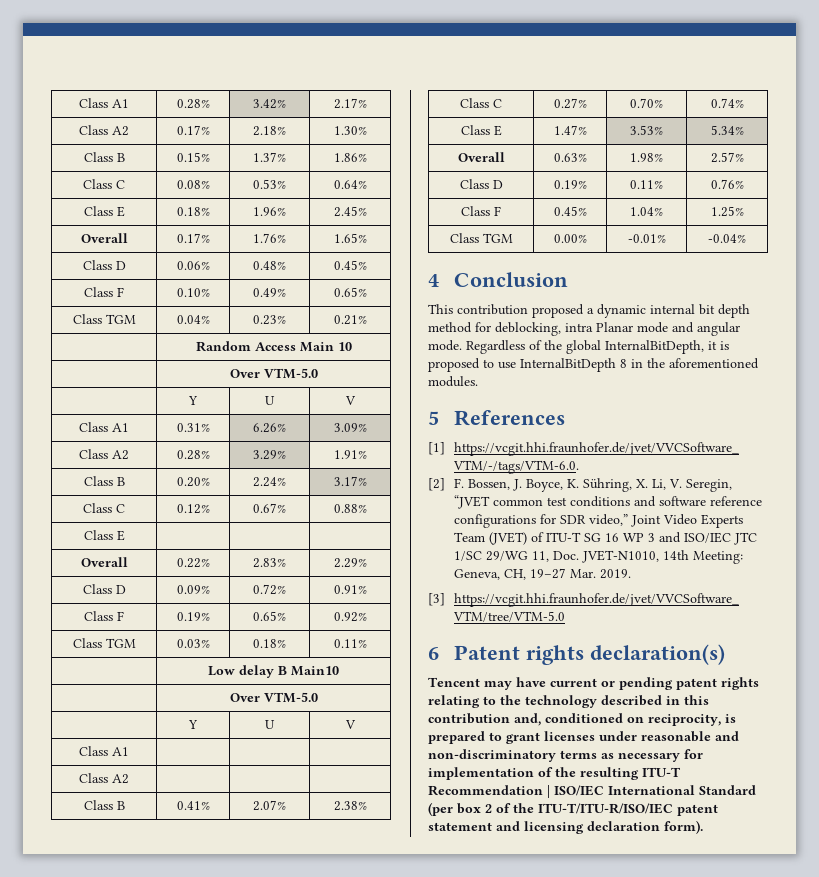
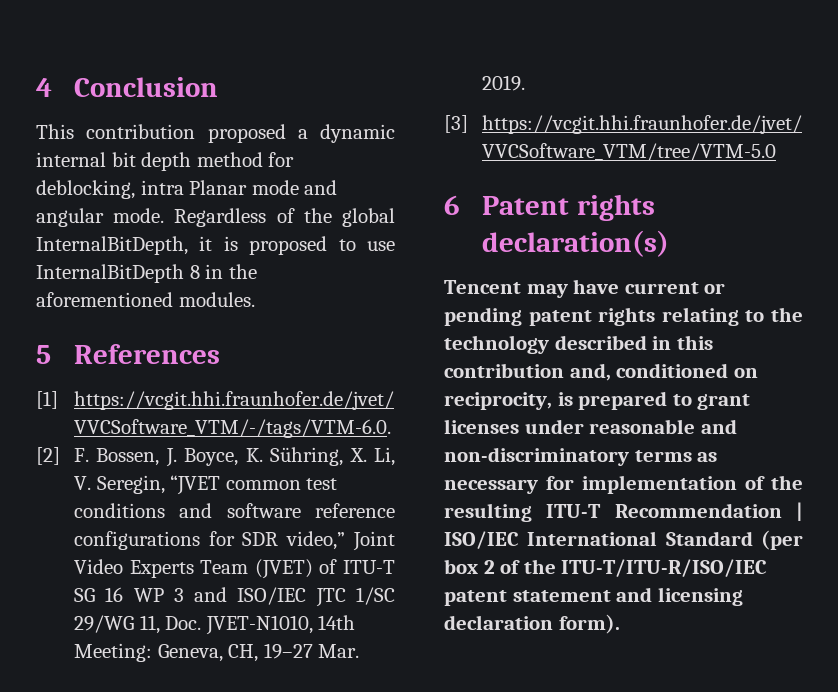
- Class A1 | 0.28% | 3.42% | 2.17%
- Class A2 | 0.17% | 2.18% | 1.30%
- Class B | 0.15% | 1.37% | 1.86%
- Class C | 0.08% | 0.53% | 0.64%
- Class E | 0.18% | 1.96% | 2.45%
- Overall | 0.17% | 1.76% | 1.65%
- Class D | 0.06% | 0.48% | 0.45%
- Class F | 0.10% | 0.49% | 0.65%
- Class TGM | 0.04% | 0.23% | 0.21%
- | Random Access Main 10
- | Over VTM-5.0
- | Y | U | V
- Class A1 | 0.31% | 6.26% | 3.09%
- Class A2 | 0.28% | 3.29% | 1.91%
- Class B | 0.20% | 2.24% | 3.17%
- Class C | 0.12% | 0.67% | 0.88%
- Class E | | |
- Overall | 0.22% | 2.83% | 2.29%
- Class D | 0.09% | 0.72% | 0.91%
- Class F | 0.19% | 0.65% | 0.92%
- Class TGM | 0.03% | 0.18% | 0.11%
- | Low delay B Main10
- | Over VTM-5.0
- | Y | U | V
- Class A1 | | |
- Class A2 | | |
- Class B | 0.41% | 2.07% | 2.38%
- Class C | 0.27% | 0.70% | 0.74%
- Class E | 1.47% | 3.53% | 5.34%
- Overall | 0.63% | 1.98% | 2.57%
- Class D | 0.19% | 0.11% | 0.76%
- Class F | 0.45% | 1.04% | 1.25%
- Class TGM | 0.00% | -0.01% | -0.04%

